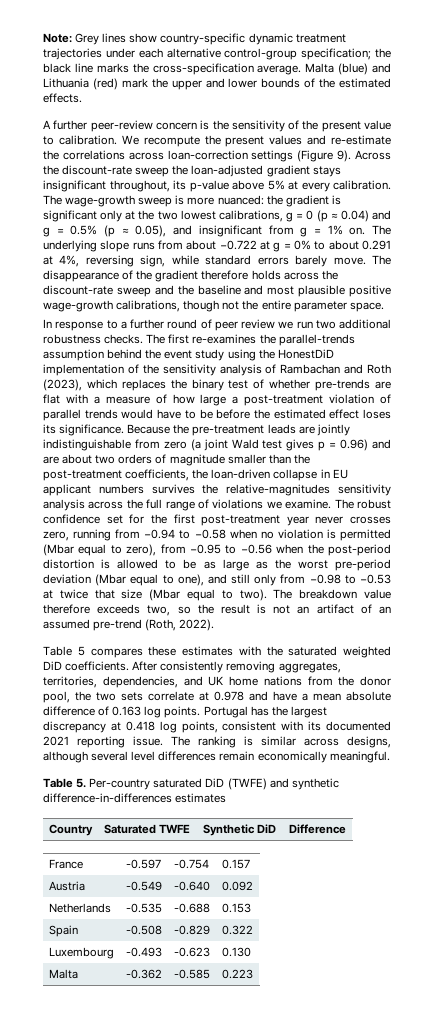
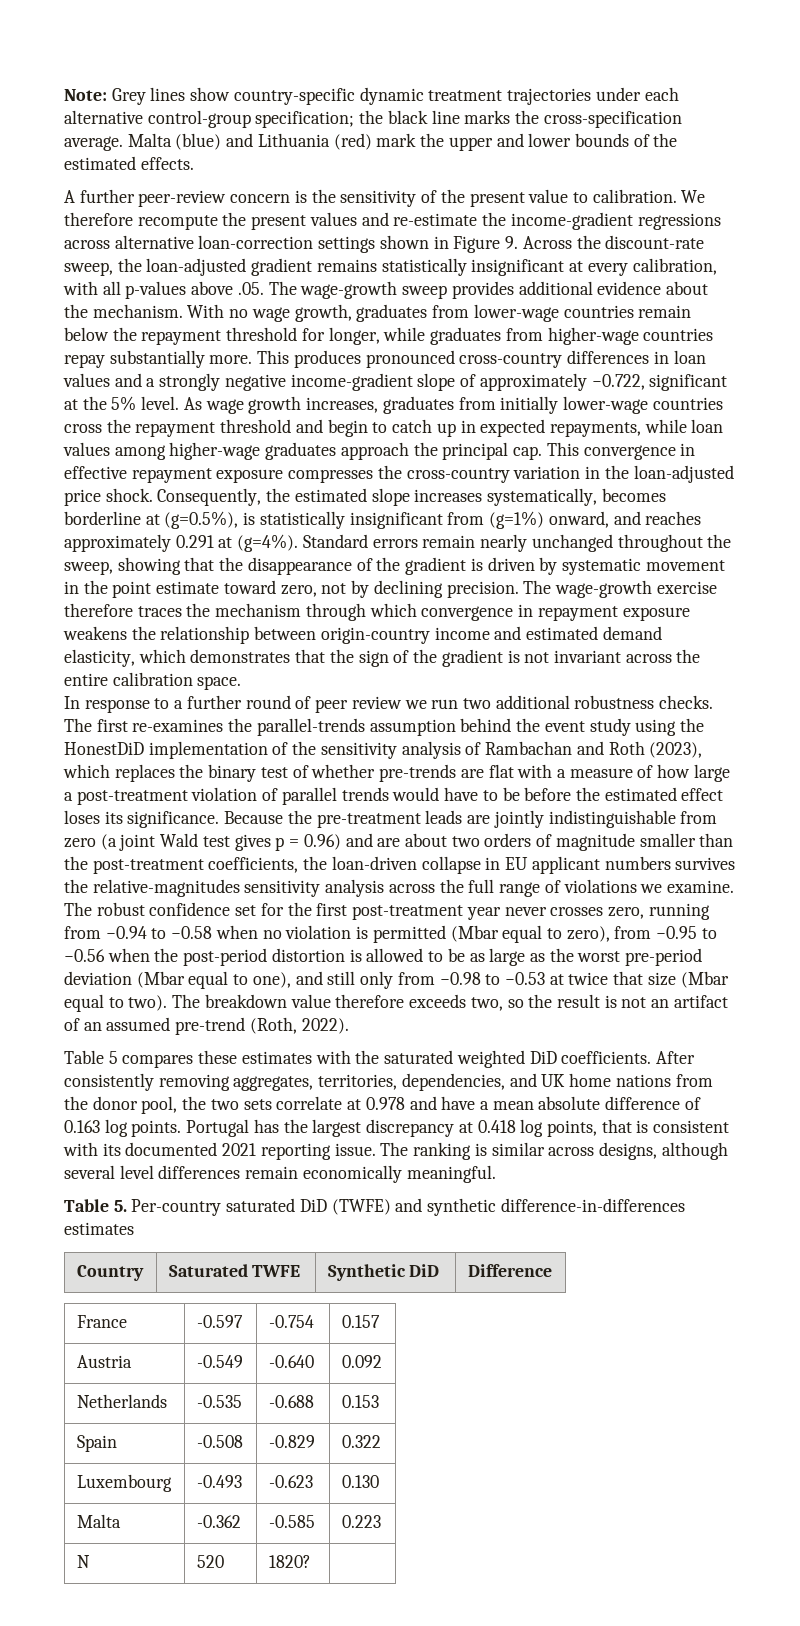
- We recompute the present values and re-estimate the correlations across loan-correction settings (Figure 9). Across the discount-rate sweep the loan-adjusted gradient stays insignificant throughout, its p-value above 5% at every calibration. The wage-growth sweep is more nuanced: the gradient is significant only at the two lowest calibrations, g = 0 (p ≈ 0.04) and g = 0.5% (p ≈ 0.05), and insignificant from g = 1% on. The underlying slope runs from about −0.722 at g = 0% to about 0.291 at 4%, reversing sign, while standard errors barely move. The disappearance of the gradient therefore holds across the discount-rate sweep and the baseline and most plausible positive wage-growth calibrations, though not the entire parameter space.
+ We therefore recompute the present values and re-estimate the income-gradient regressions across alternative loan-correction settings shown in Figure 9. Across the discount-rate sweep, the loan-adjusted gradient remains statistically insignificant at every calibration, with all p-values above .05. The wage-growth sweep provides additional evidence about the mechanism. With no wage growth, graduates from lower-wage countries remain below the repayment threshold for longer, while graduates from higher-wage countries repay substantially more. This produces pronounced cross-country differences in loan values and a strongly negative income-gradient slope of approximately −0.722, significant at the 5% level. As wage growth increases, graduates from initially lower-wage countries cross the repayment threshold and begin to catch up in expected repayments, while loan values among higher-wage graduates approach the principal cap. This convergence in effective repayment exposure compresses the cross-country variation in the loan-adjusted price shock. Consequently, the estimated slope increases systematically, becomes borderline at (g=0.5%), is statistically insignificant from (g=1%) onward, and reaches approximately 0.291 at (g=4%). Standard errors remain nearly unchanged throughout the sweep, showing that the disappearance of the gradient is driven by systematic movement in the point estimate toward zero, not by declining precision. The wage-growth exercise therefore traces the mechanism through which convergence in repayment exposure weakens the relationship between origin-country income and estimated demand elasticity, which demonstrates that the sign of the gradient is not invariant across the entire calibration space.
- Portugal has the largest discrepancy at 0.418 log points, consistent with its documented 2021 reporting issue.
+ Portugal has the largest discrepancy at 0.418 log points, that is consistent with its documented 2021 reporting issue.
+ N | 520 | 1820? |

